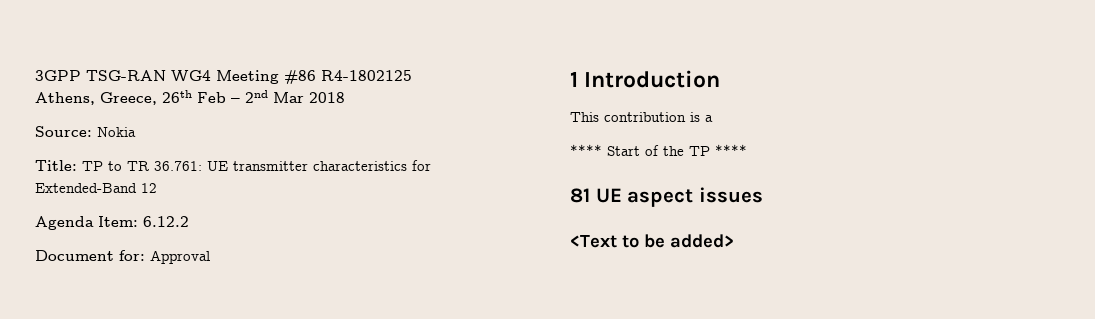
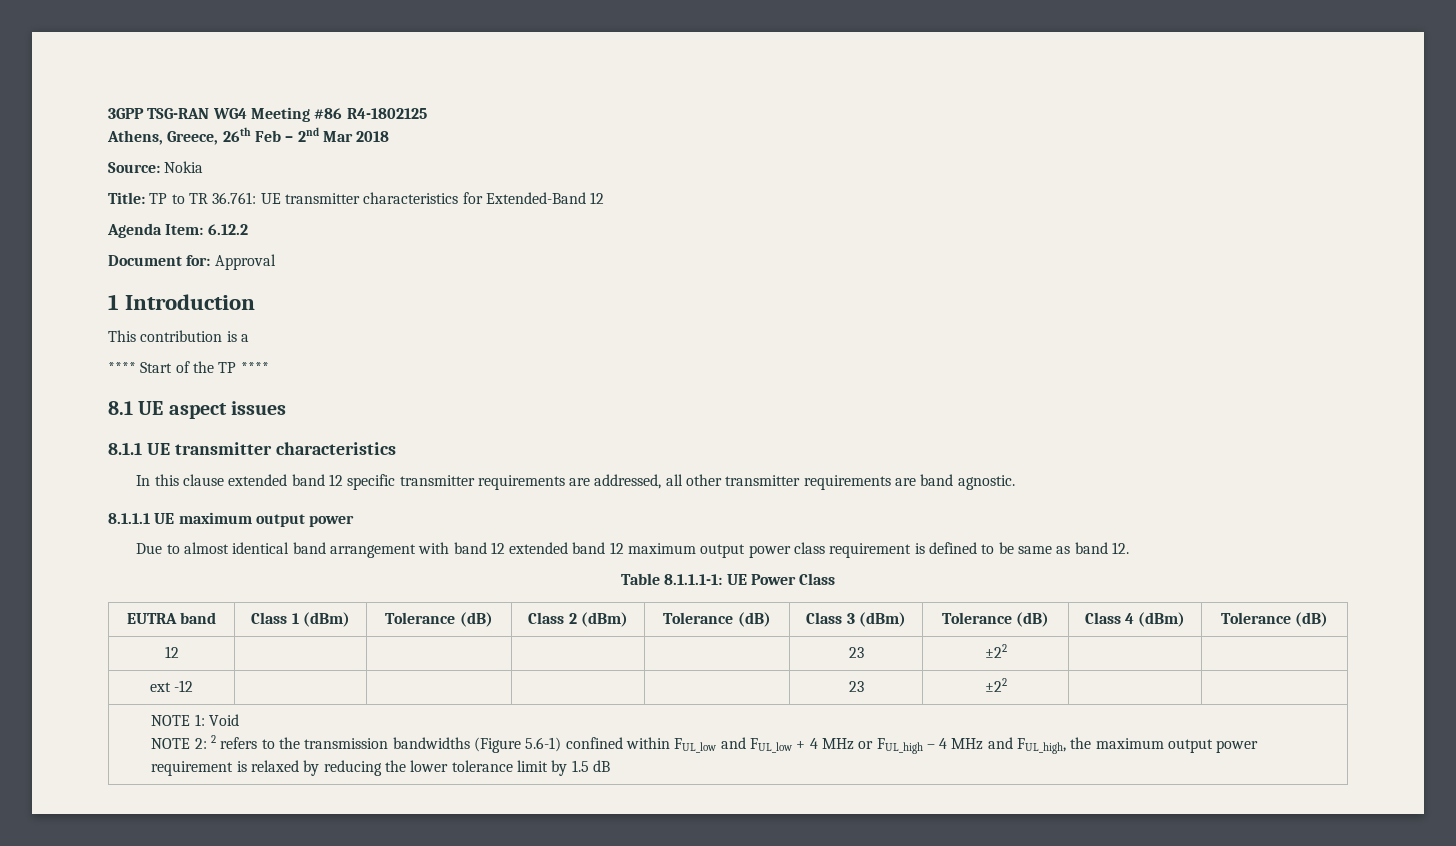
- 81 UE aspect issues
+ 8.1 UE aspect issues
- <Text to be added>
+ 8.1.1 UE transmitter characteristics
+ In this clause extended band 12 specific transmitter requirements are addressed, all other transmitter requirements are band agnostic.
+ 8.1.1.1 UE maximum output power
+ Due to almost identical band arrangement with band 12 extended band 12 maximum output power class requirement is defined to be same as band 12.
+ Table 8.1.1.1-1: UE Power Class
+ EUTRA band | Class 1 (dBm) | Tolerance (dB) | Class 2 (dBm) | Tolerance (dB) | Class 3 (dBm) | Tolerance (dB) | Class 4 (dBm) | Tolerance (dB)
+ 12 | | | | | 23 | ±22 | |
+ ext -12 | | | | | 23 | ±22 | |
+ NOTE 1: Void
+ NOTE 2: 2 refers to the transmission bandwidths (Figure 5.6-1) confined within FUL_low and FUL_low + 4 MHz or FUL_high – 4 MHz and FUL_high, the maximum output power requirement is relaxed by reducing the lower tolerance limit by 1.5 dB

